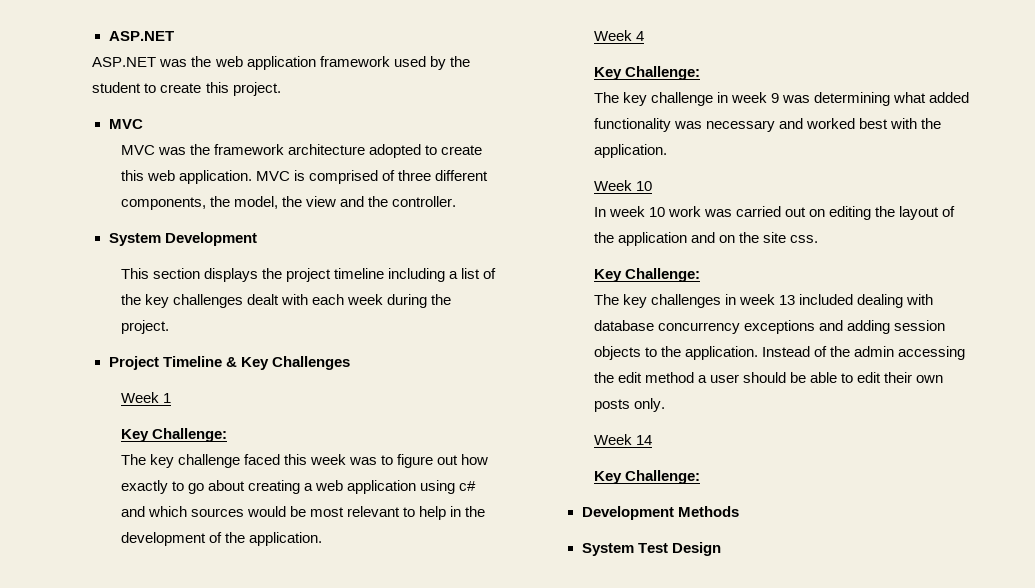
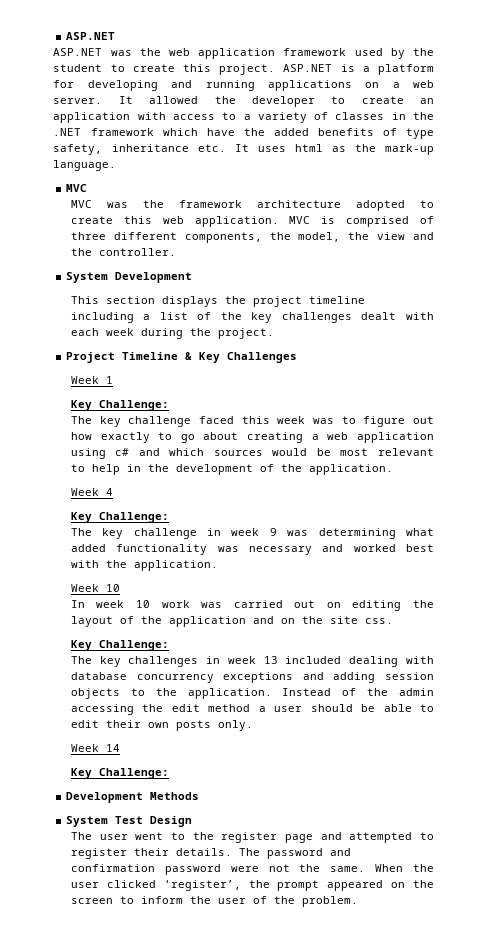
+ ASP.NET is a platform for developing and running applications on a web server. It allowed the developer to create an application with access to a variety of classes in the .NET framework which have the added benefits of type safety, inheritance etc. It uses html as the mark-up language.
+ The user went to the register page and attempted to register their details. The password and confirmation password were not the same. When the user clicked ‘register’, the prompt appeared on the screen to inform the user of the problem.

